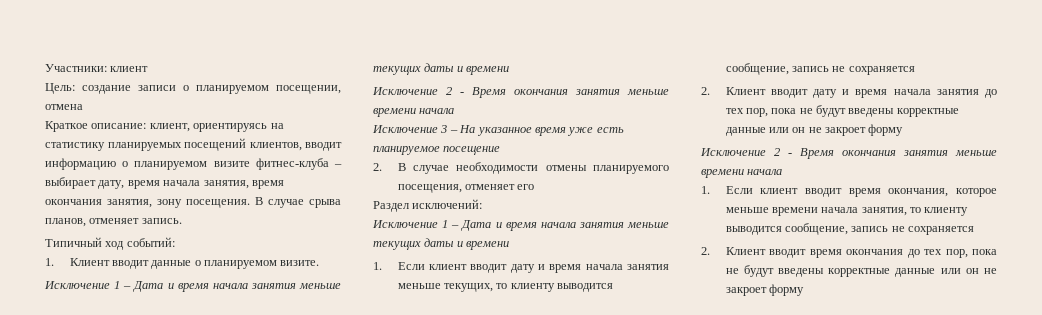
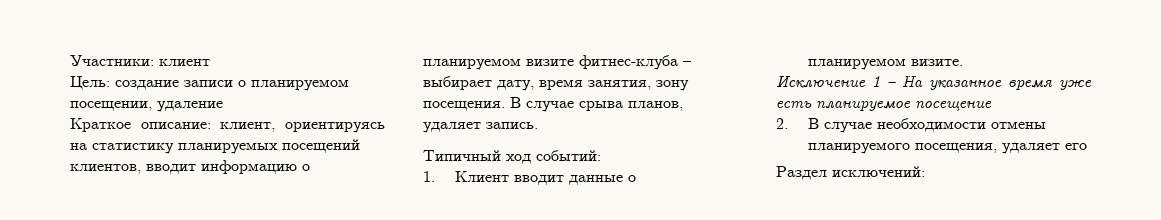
- Цель: создание записи о планируемом посещении, отмена
+ Цель: создание записи о планируемом посещении, удаление
- Краткое описание: клиент, ориентируясь на статистику планируемых посещений клиентов, вводит информацию о планируемом визите фитнес-клуба – выбирает дату, время начала занятия, время окончания занятия, зону посещения.
+ Краткое описание: клиент, ориентируясь на статистику планируемых посещений клиентов, вводит информацию о планируемом визите фитнес-клуба – выбирает дату, время занятия, зону посещения.
- В случае срыва планов, отменяет запись.
+ В случае срыва планов, удаляет запись.
  1. Клиент вводит данные о планируемом визите.
- Исключение 1 – Дата и время начала занятия меньше текущих даты и времени
- Исключение 2 - Время окончания занятия меньше времени начала
- Исключение 3 – На указанное время уже есть планируемое посещение
+ Исключение 1 – На указанное время уже есть планируемое посещение
- 2. В случае необходимости отмены планируемого посещения, отменяет его
+ 2. В случае необходимости отмены планируемого посещения, удаляет его
  Раздел исключений:
- Исключение 1 – Дата и время начала занятия меньше текущих даты и времени
- 1. Если клиент вводит дату и время начала занятия меньше текущих, то клиенту выводится сообщение, запись не сохраняется
- 2. Клиент вводит дату и время начала занятия до тех пор, пока не будут введены корректные данные или он не закроет форму
- Исключение 2 - Время окончания занятия меньше времени начала
- 1. Если клиент вводит время окончания, которое меньше времени начала занятия, то клиенту выводится сообщение, запись не сохраняется
- 2. Клиент вводит время окончания до тех пор, пока не будут введены корректные данные или он не закроет форму

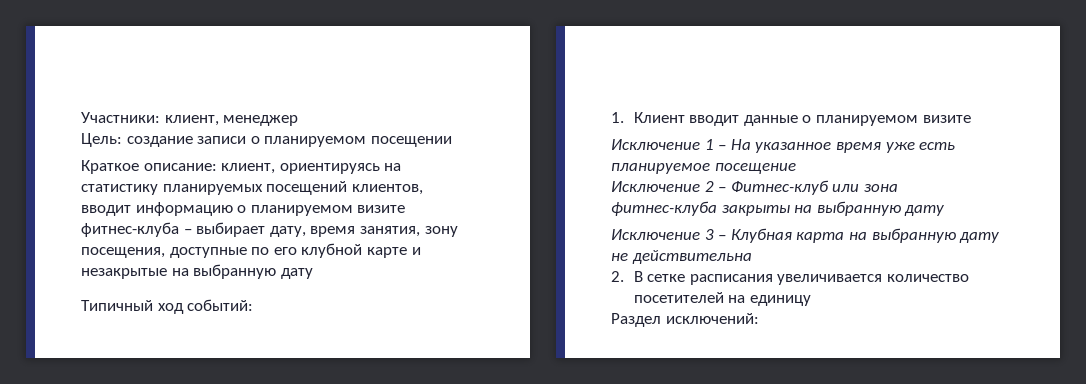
- Участники: клиент
+ Участники: клиент, менеджер
- Цель: создание записи о планируемом посещении, удаление
+ Цель: создание записи о планируемом посещении
- Краткое описание: клиент, ориентируясь на статистику планируемых посещений клиентов, вводит информацию о планируемом визите фитнес-клуба – выбирает дату, время занятия, зону посещения. В случае срыва планов, удаляет запись.
+ Краткое описание: клиент, ориентируясь на статистику планируемых посещений клиентов, вводит информацию о планируемом визите фитнес-клуба – выбирает дату, время занятия, зону посещения, доступные по его клубной карте и незакрытые на выбранную дату
- 1. Клиент вводит данные о планируемом визите.
+ 1. Клиент вводит данные о планируемом визите
- 2. В случае необходимости отмены планируемого посещения, удаляет его
+ Исключение 2 – Фитнес-клуб или зона фитнес-клуба закрыты на выбранную дату
+ Исключение 3 – Клубная карта на выбранную дату не действительна
+ 2. В сетке расписания увеличивается количество посетителей на единицу

